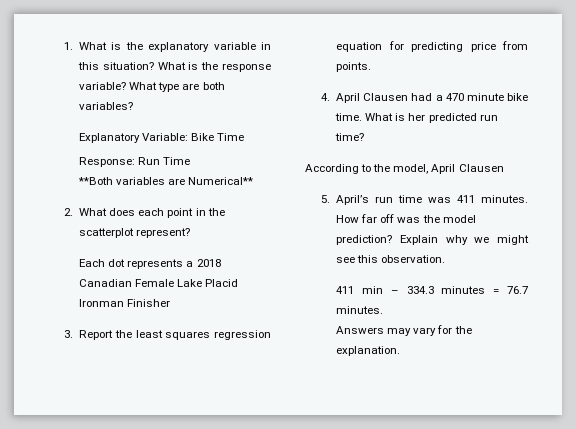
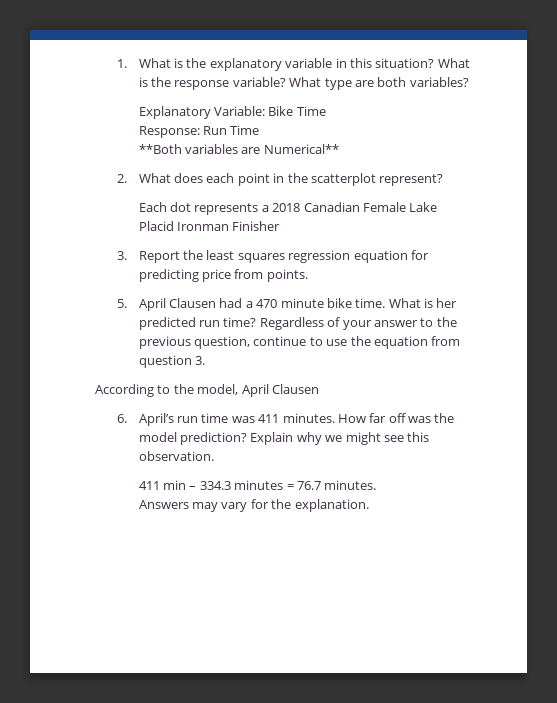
- 4. April Clausen had a 470 minute bike time.
+ 5. April Clausen had a 470 minute bike time.
+ Regardless of your answer to the previous question, continue to use the equation from question 3.
- 5. April’s run time was 411 minutes.
+ 6. April’s run time was 411 minutes.

